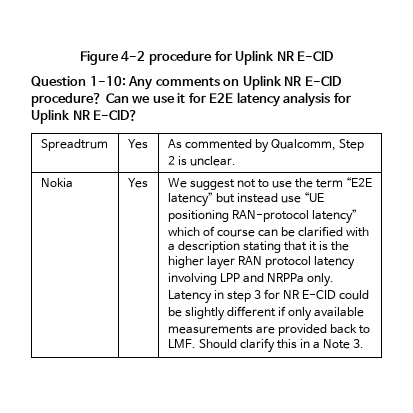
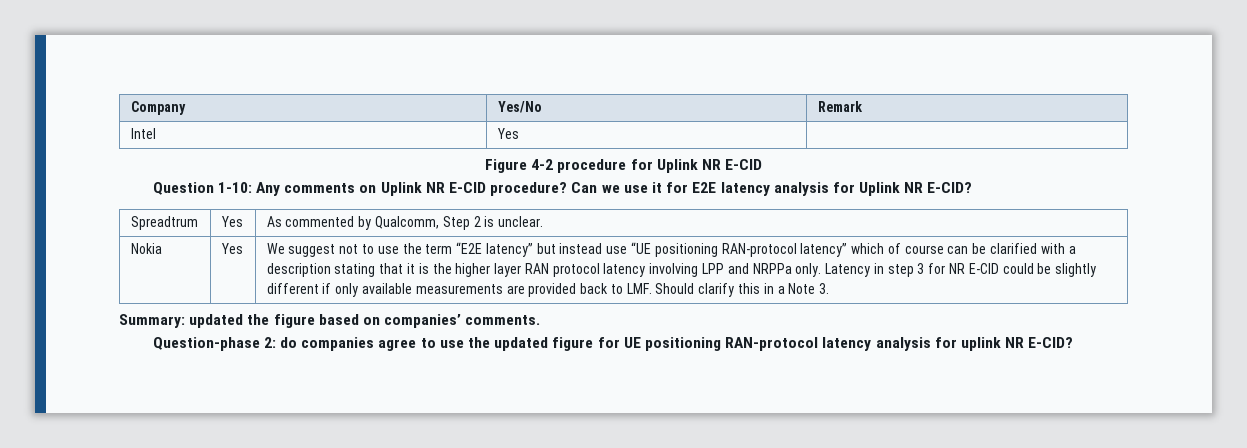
+ Company | Yes/No | Remark
+ Intel | Yes |
+ Summary: updated the figure based on companies’ comments.
+ Question-phase 2: do companies agree to use the updated figure for UE positioning RAN-protocol latency analysis for uplink NR E-CID?

